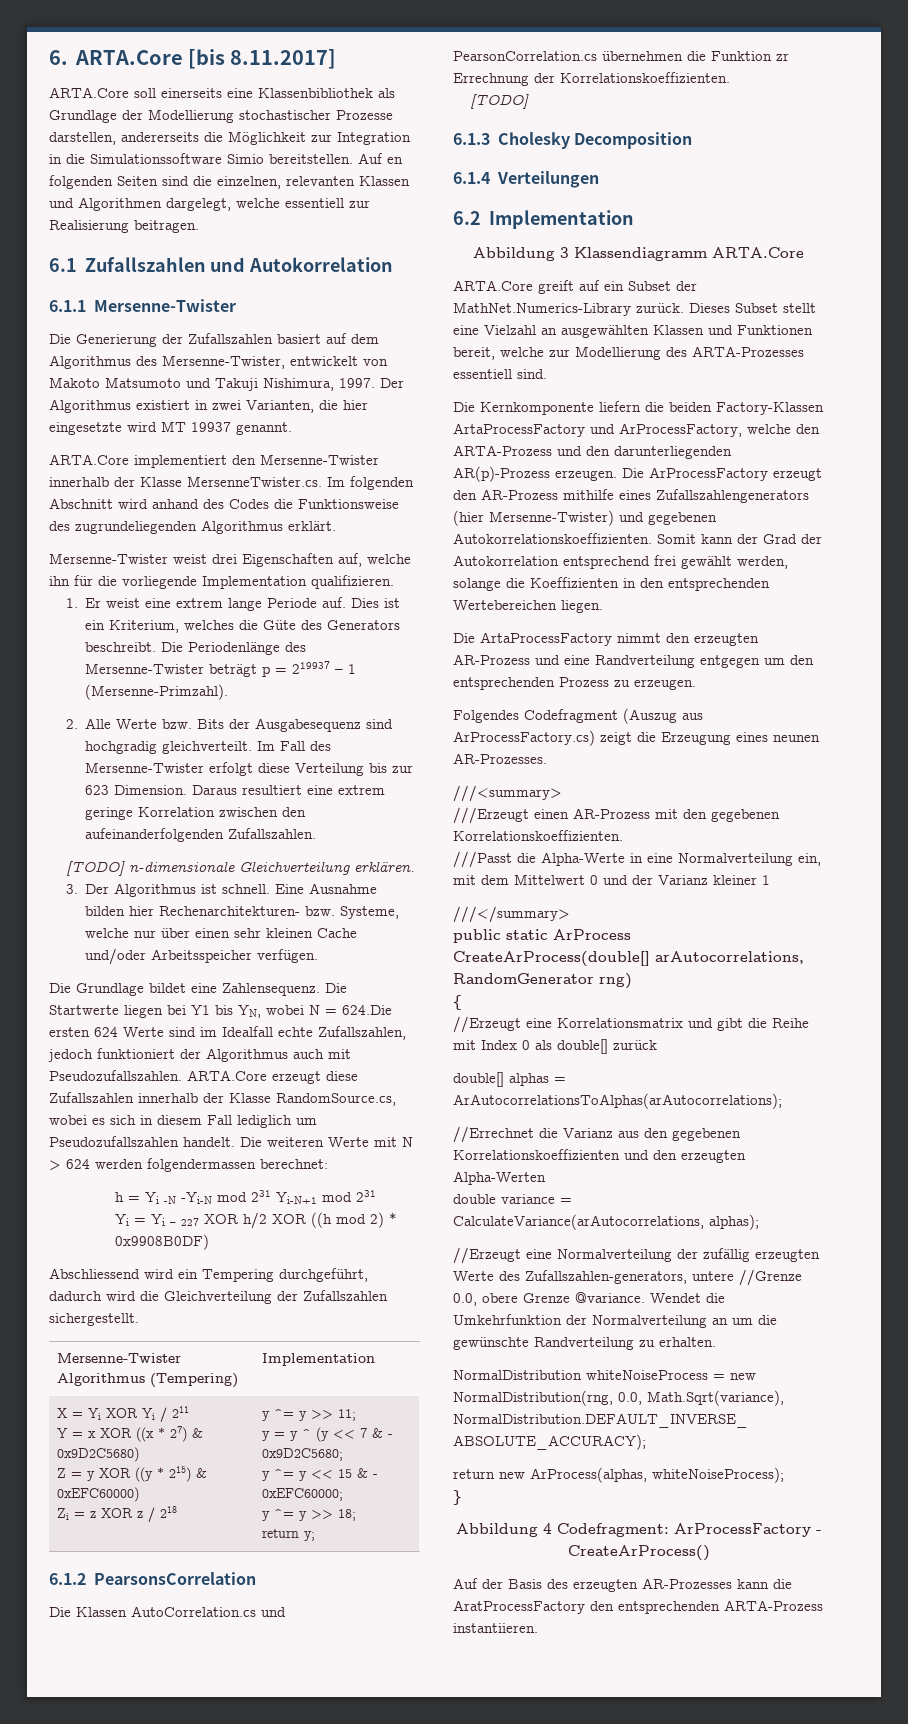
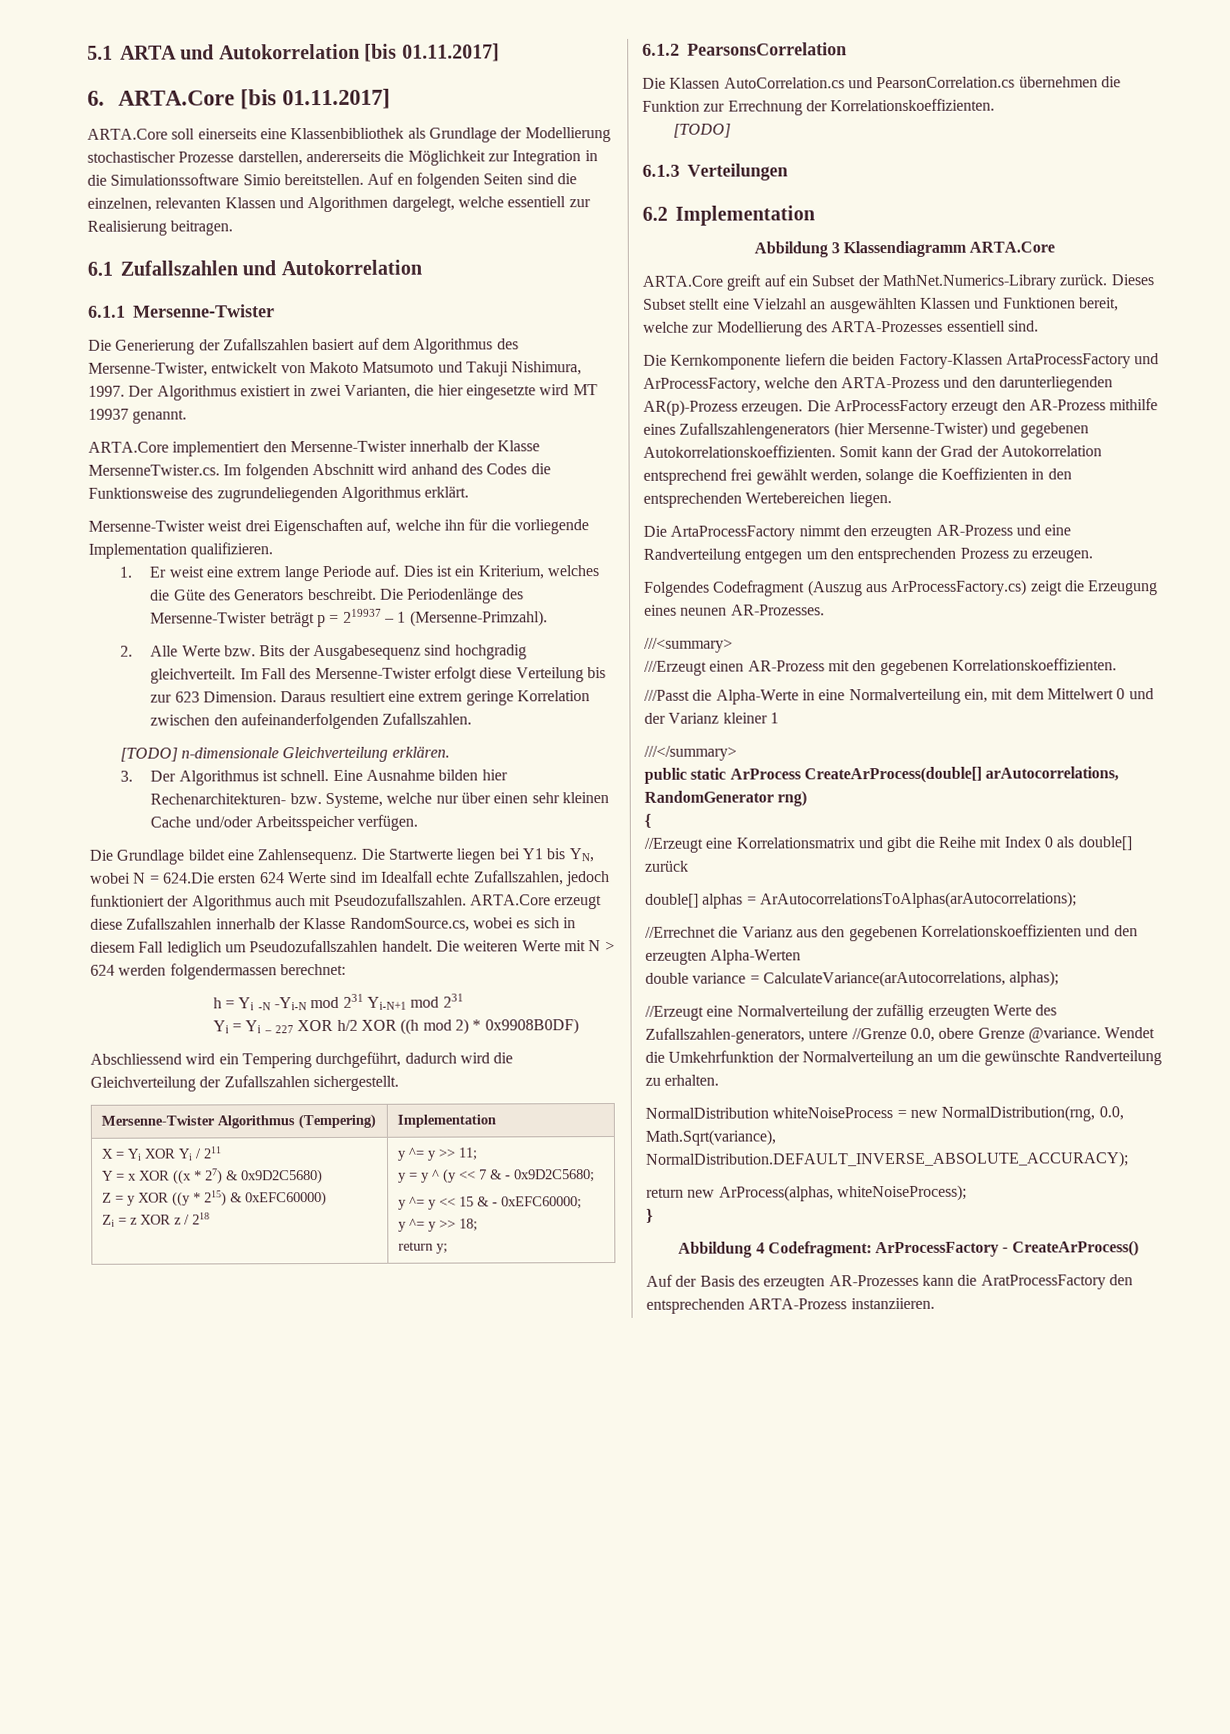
+ 5.1 ARTA und Autokorrelation [bis 01.11.2017]
- 6. ARTA.Core [bis 8.11.2017]
+ 6. ARTA.Core [bis 01.11.2017]
- Die Klassen AutoCorrelation.cs und PearsonCorrelation.cs übernehmen die Funktion zr Errechnung der Korrelationskoeffizienten.
+ Die Klassen AutoCorrelation.cs und PearsonCorrelation.cs übernehmen die Funktion zur Errechnung der Korrelationskoeffizienten.
- 6.1.3 Cholesky Decomposition
- 6.1.4 Verteilungen
+ 6.1.3 Verteilungen
- Auf der Basis des erzeugten AR-Prozesses kann die AratProcessFactory den entsprechenden ARTA-Prozess instantiieren.
+ Auf der Basis des erzeugten AR-Prozesses kann die AratProcessFactory den entsprechenden ARTA-Prozess instanziieren.

